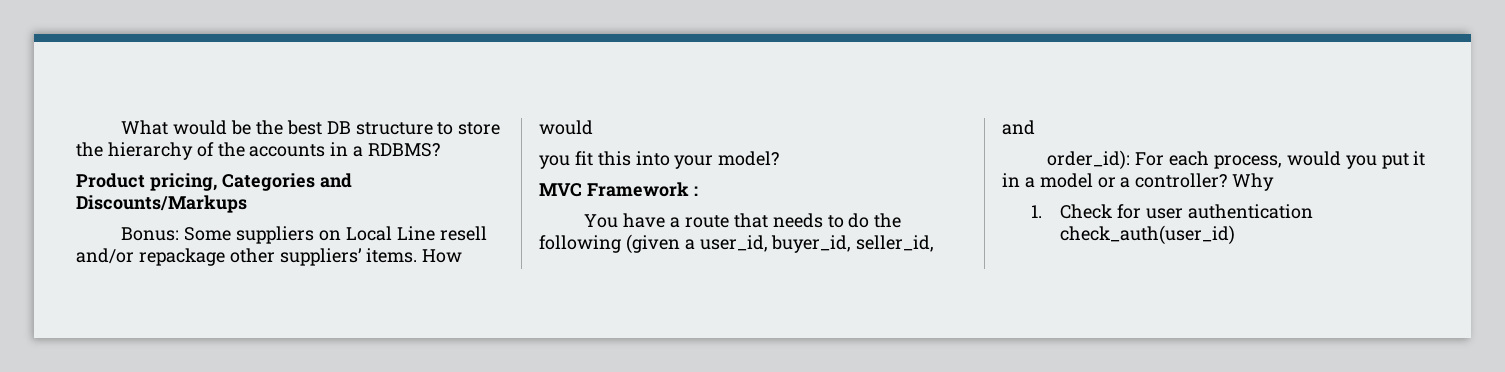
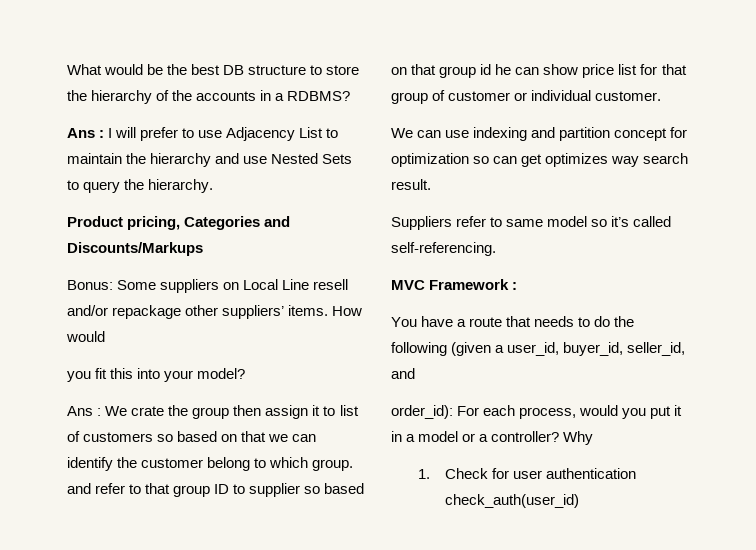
+ Ans : I will prefer to use Adjacency List to maintain the hierarchy and use Nested Sets to query the hierarchy.
+ Ans : We crate the group then assign it to list of customers so based on that we can identify the customer belong to which group. and refer to that group ID to supplier so based on that group id he can show price list for that group of customer or individual customer.
+ We can use indexing and partition concept for optimization so can get optimizes way search result.
+ Suppliers refer to same model so it’s called self-referencing.

